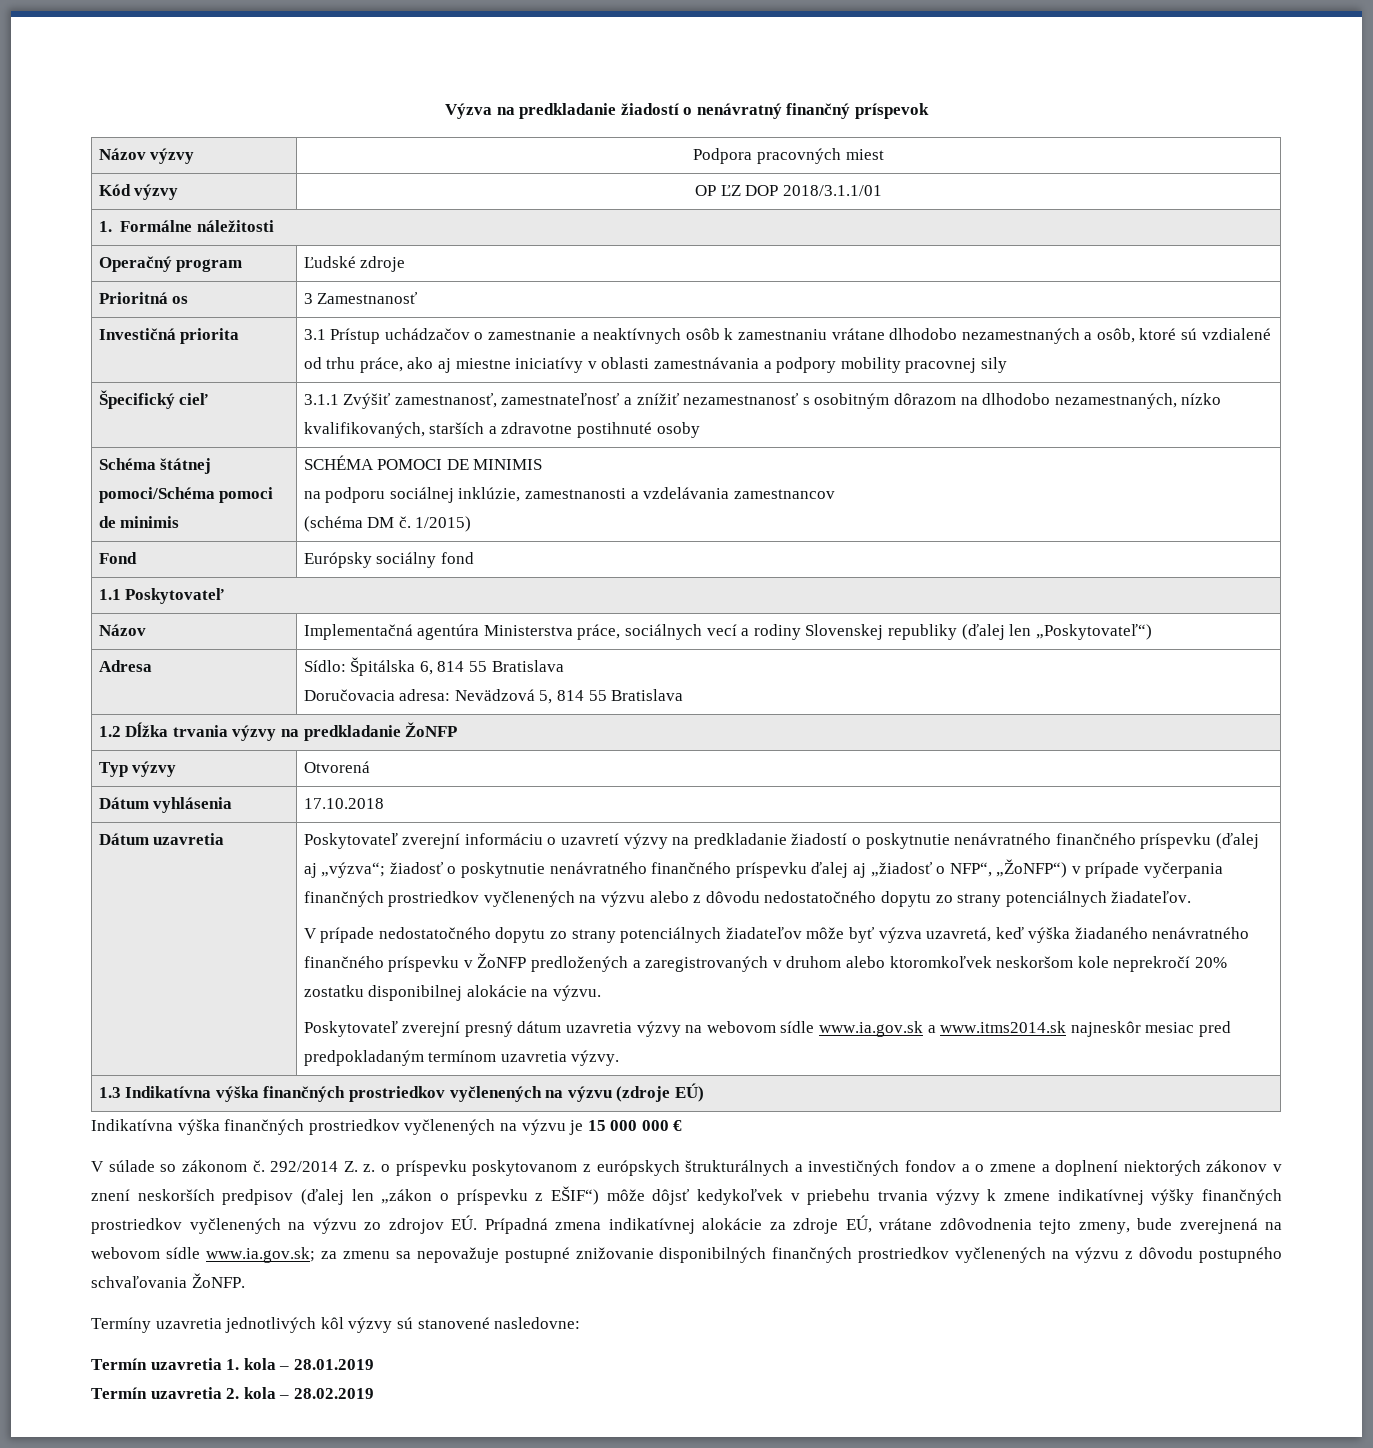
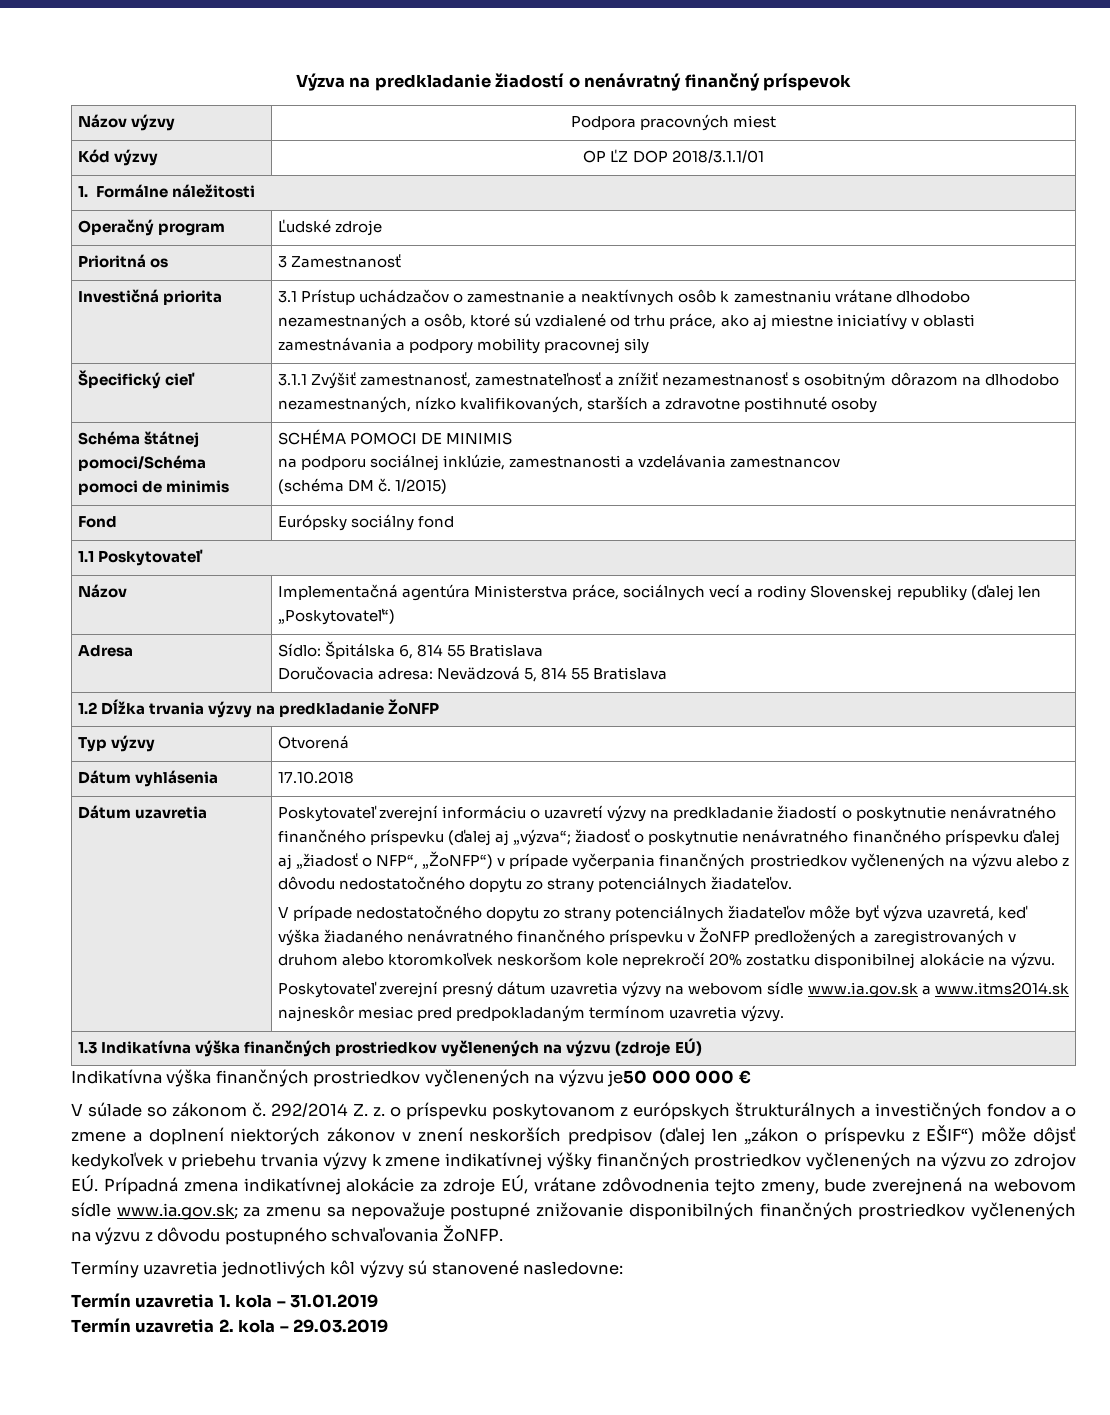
- Indikatívna výška finančných prostriedkov vyčlenených na výzvu je 15 000 000 €
+ Indikatívna výška finančných prostriedkov vyčlenených na výzvu je50 000 000 €
- Termín uzavretia 1. kola – 28.01.2019
+ Termín uzavretia 1. kola – 31.01.2019
- Termín uzavretia 2. kola – 28.02.2019
+ Termín uzavretia 2. kola – 29.03.2019

